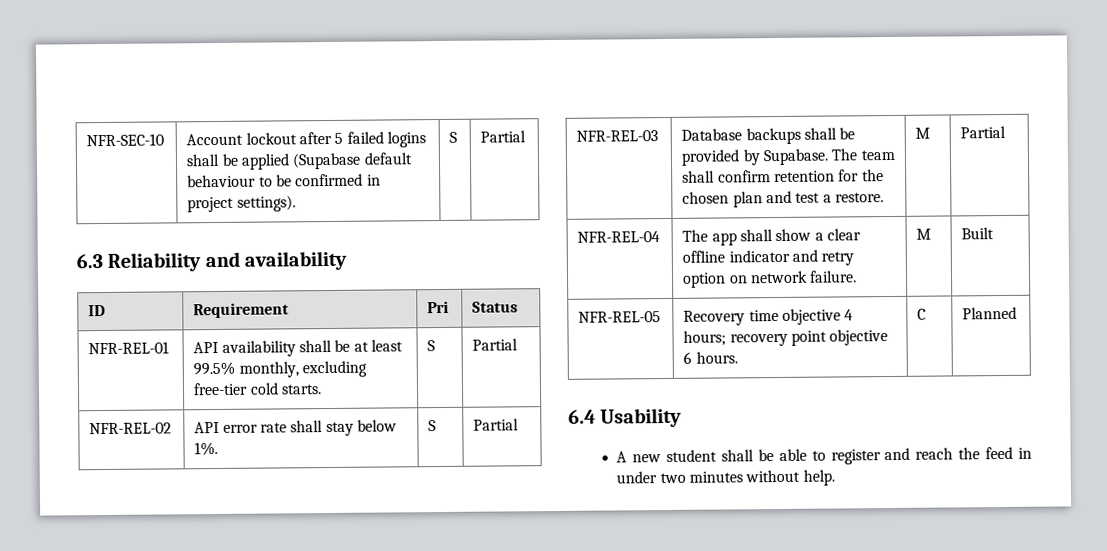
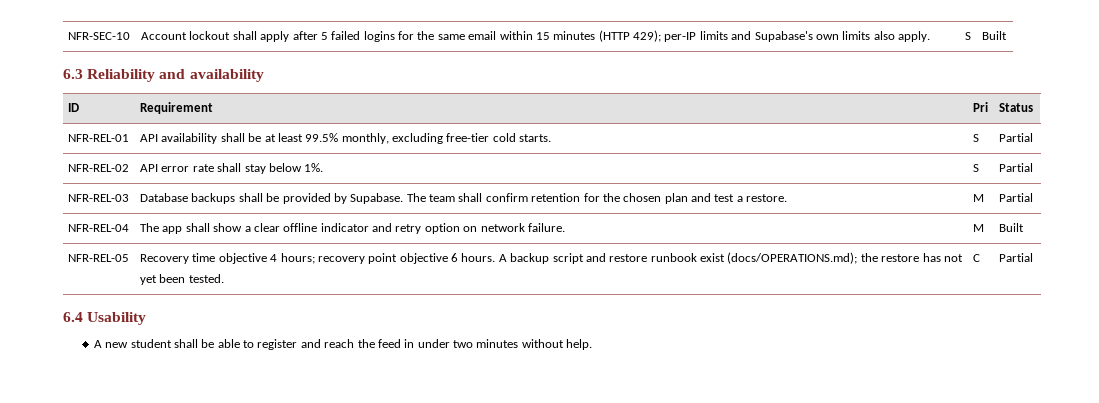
- NFR-SEC-10 | Account lockout after 5 failed logins shall be applied (Supabase default behaviour to be confirmed in project settings). | S | Partial
+ NFR-SEC-10 | Account lockout shall apply after 5 failed logins for the same email within 15 minutes (HTTP 429); per-IP limits and Supabase's own limits also apply. | S | Built
- NFR-REL-05 | Recovery time objective 4 hours; recovery point objective 6 hours. | C | Planned
+ NFR-REL-05 | Recovery time objective 4 hours; recovery point objective 6 hours. A backup script and restore runbook exist (docs/OPERATIONS.md); the restore has not yet been tested. | C | Partial

